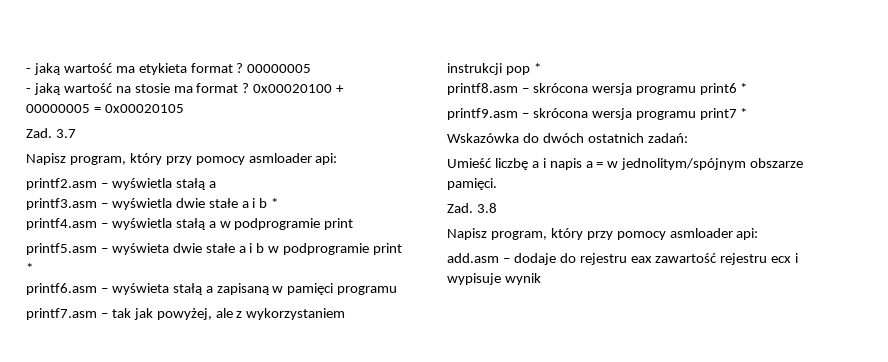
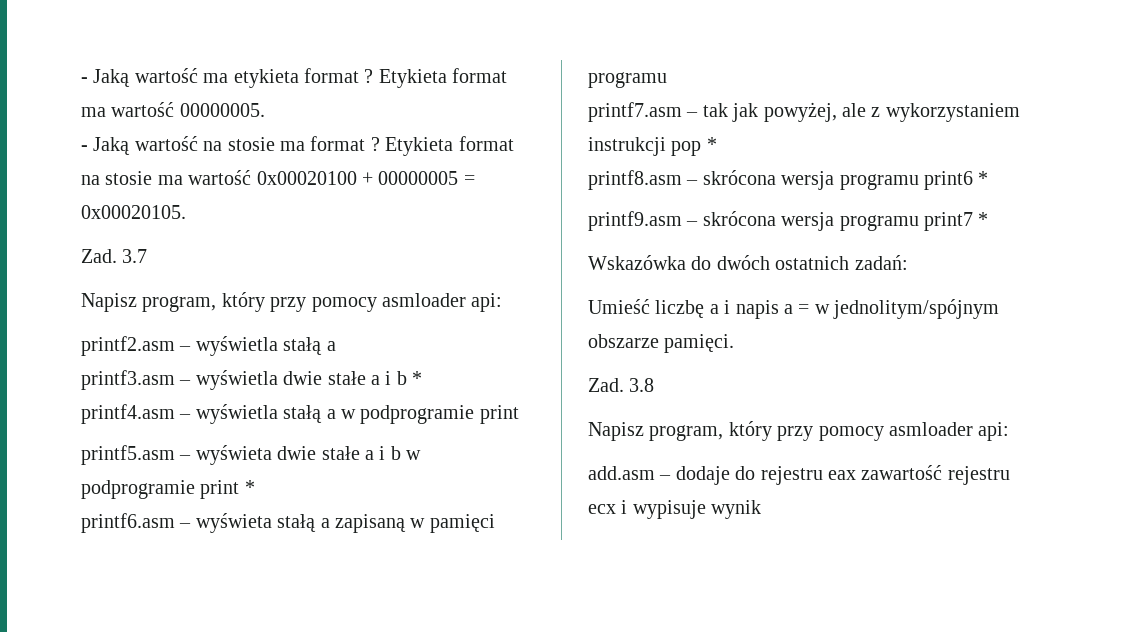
- - jaką wartość ma etykieta format ? 00000005
- - jaką wartość na stosie ma format ?
+ - Jaką wartość ma etykieta format ? Etykieta format ma wartość 00000005.
+ - Jaką wartość na stosie ma format ?
- 0x00020100 + 00000005 = 0x00020105
+ Etykieta format na stosie ma wartość 0x00020100 + 00000005 = 0x00020105.

